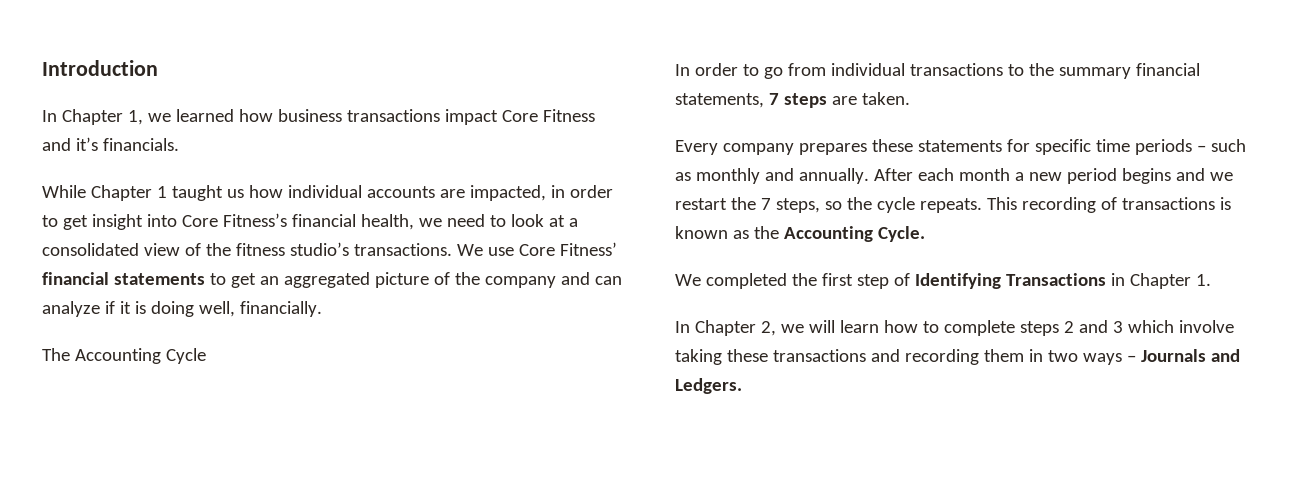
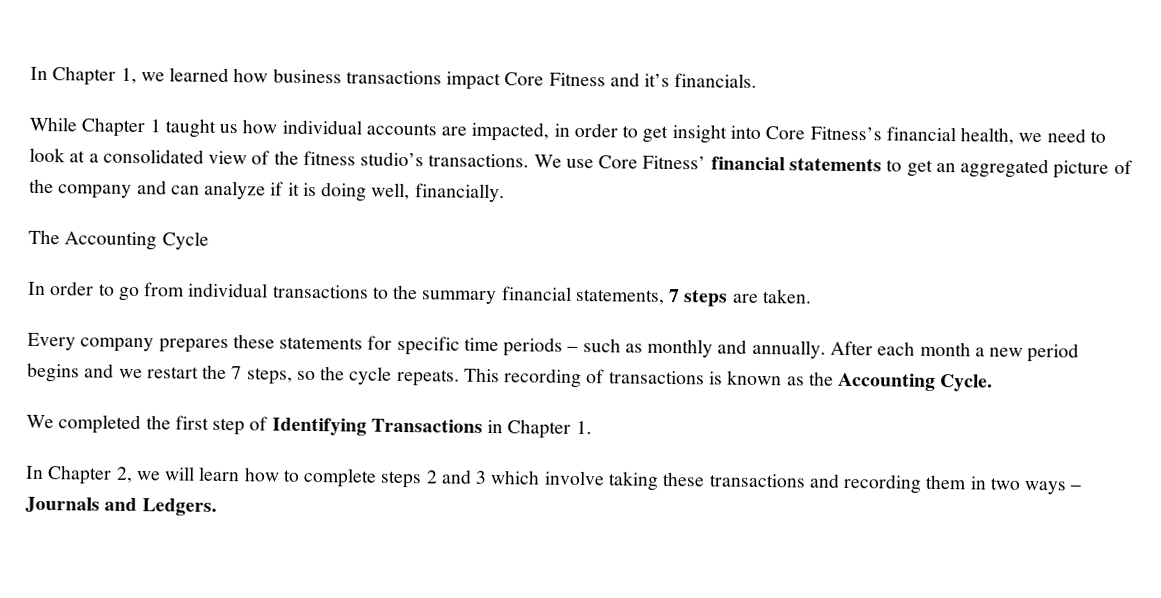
- Introduction

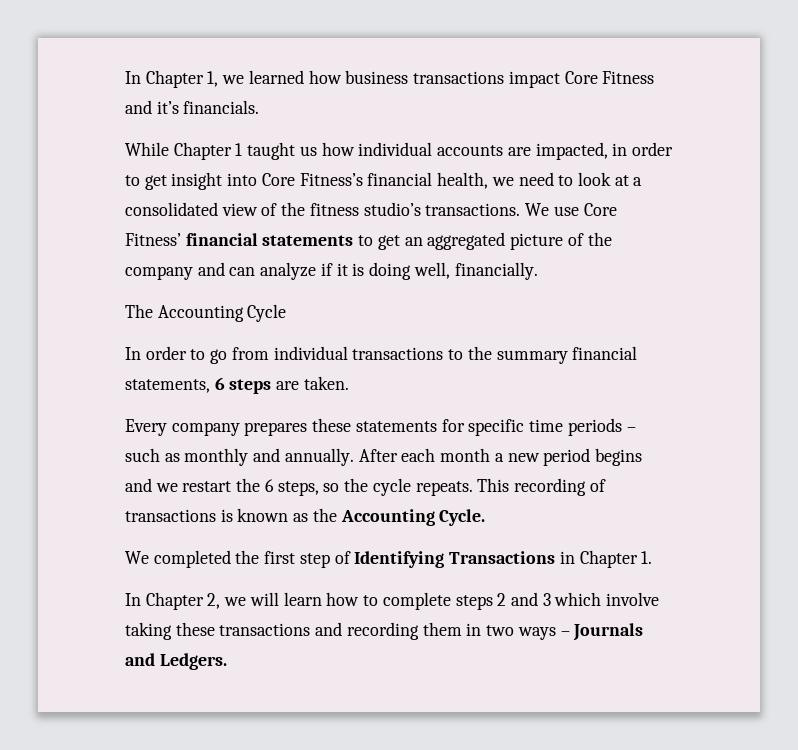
- In order to go from individual transactions to the summary financial statements, 7 steps are taken.
+ In order to go from individual transactions to the summary financial statements, 6 steps are taken.
- After each month a new period begins and we restart the 7 steps, so the cycle repeats.
+ After each month a new period begins and we restart the 6 steps, so the cycle repeats.

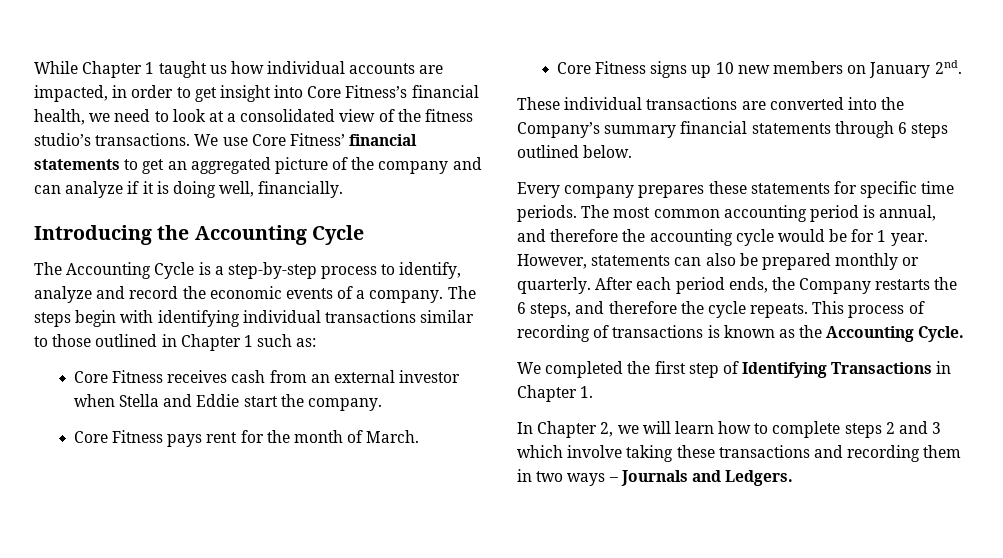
- In Chapter 1, we learned how business transactions impact Core Fitness and it’s financials.
+ Introducing the Accounting Cycle
- The Accounting Cycle
- In order to go from individual transactions to the summary financial statements, 6 steps are taken.
+ The Accounting Cycle is a step-by-step process to identify, analyze and record the economic events of a company. The steps begin with identifying individual transactions similar to those outlined in Chapter 1 such as:
+ Core Fitness receives cash from an external investor when Stella and Eddie start the company.
+ Core Fitness pays rent for the month of March.
+ Core Fitness signs up 10 new members on January 2nd.
+ These individual transactions are converted into the Company’s summary financial statements through 6 steps outlined below.
- Every company prepares these statements for specific time periods – such as monthly and annually. After each month a new period begins and we restart the 6 steps, so the cycle repeats.
+ Every company prepares these statements for specific time periods. The most common accounting period is annual, and therefore the accounting cycle would be for 1 year. However, statements can also be prepared monthly or quarterly. After each period ends, the Company restarts the 6 steps, and therefore the cycle repeats.
- This recording of transactions is known as the Accounting Cycle.
+ This process of recording of transactions is known as the Accounting Cycle.

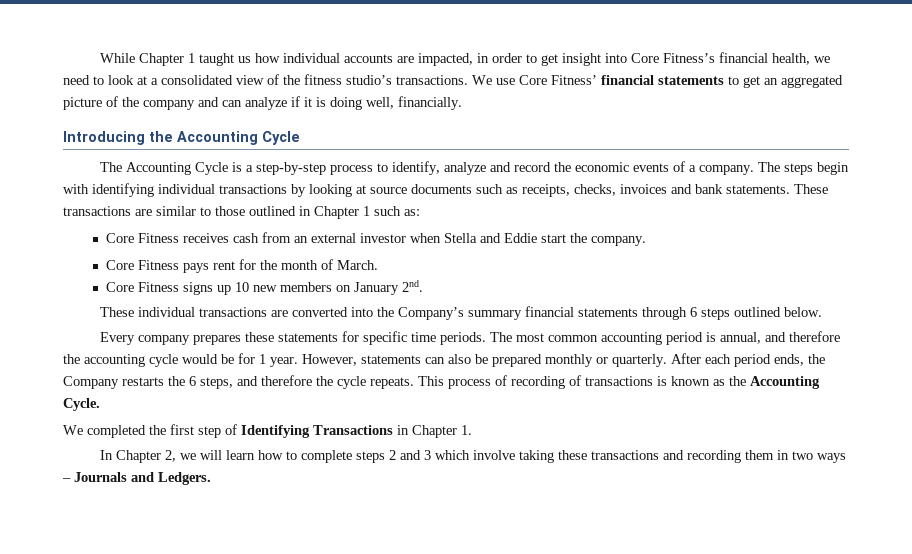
- The steps begin with identifying individual transactions similar to those outlined in Chapter 1 such as:
+ The steps begin with identifying individual transactions by looking at source documents such as receipts, checks, invoices and bank statements. These transactions are similar to those outlined in Chapter 1 such as:

